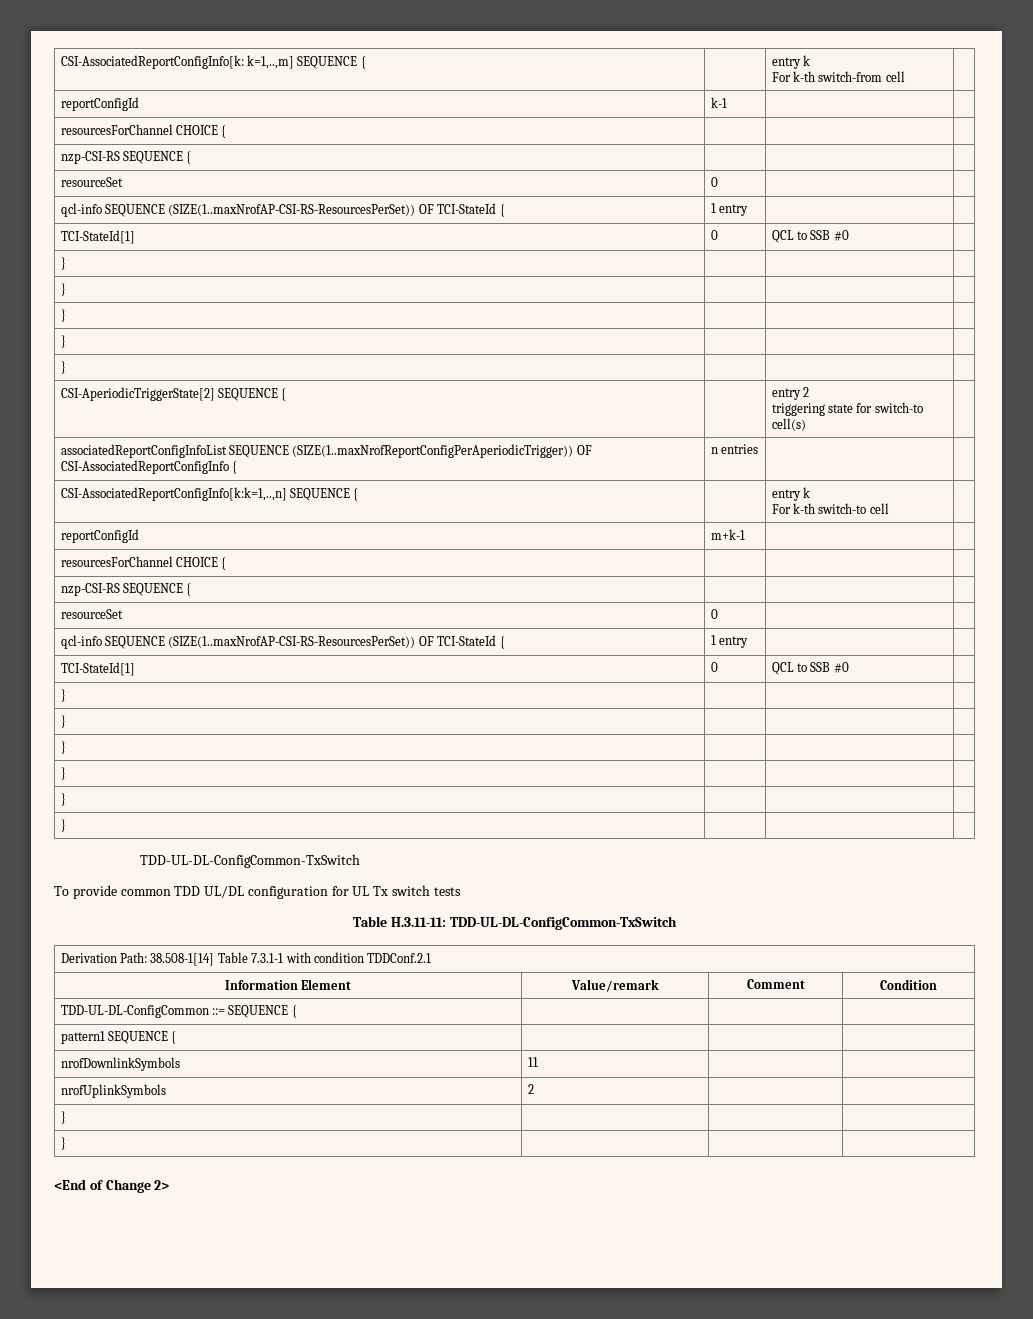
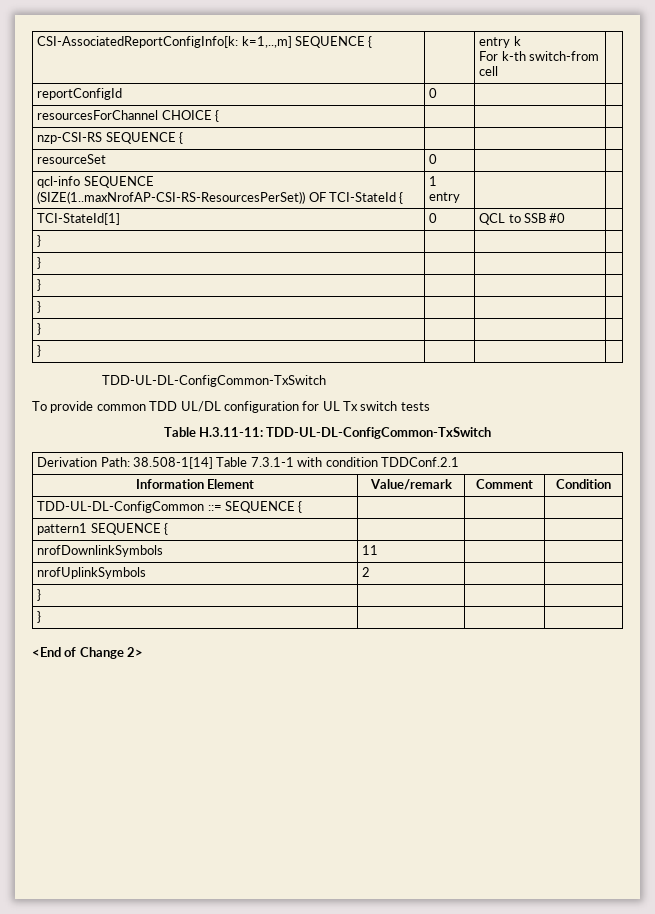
- reportConfigId | k-1 | |
- resourcesForChannel CHOICE { | | |
- nzp-CSI-RS SEQUENCE { | | |
- resourceSet | 0 | |
- qcl-info SEQUENCE (SIZE(1..maxNrofAP-CSI-RS-ResourcesPerSet)) OF TCI-StateId { | 1 entry | |
- TCI-StateId[1] | 0 | QCL to SSB #0 |
- } | | |
- } | | |
- } | | |
- } | | |
- } | | |
- CSI-AperiodicTriggerState[2] SEQUENCE { | | entry 2
- triggering state for switch-to cell(s) |
- associatedReportConfigInfoList SEQUENCE (SIZE(1..maxNrofReportConfigPerAperiodicTrigger)) OF CSI-AssociatedReportConfigInfo { | n entries | |
- CSI-AssociatedReportConfigInfo[k:k=1,..,n] SEQUENCE { | | entry k
- For k-th switch-to cell |
- reportConfigId | m+k-1 | |
+ reportConfigId | 0 | |

